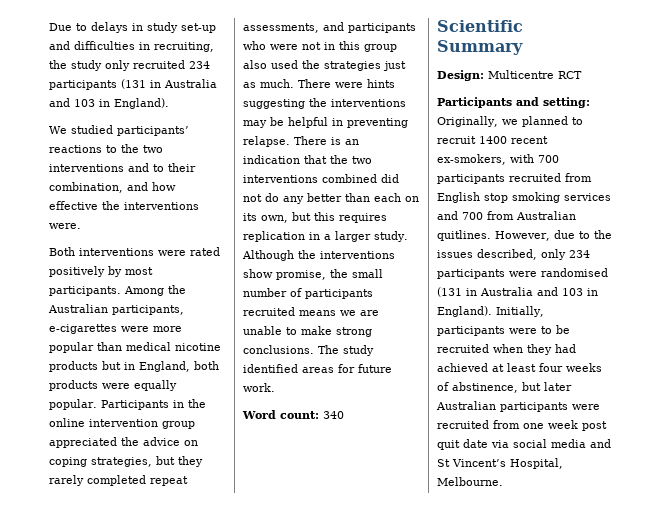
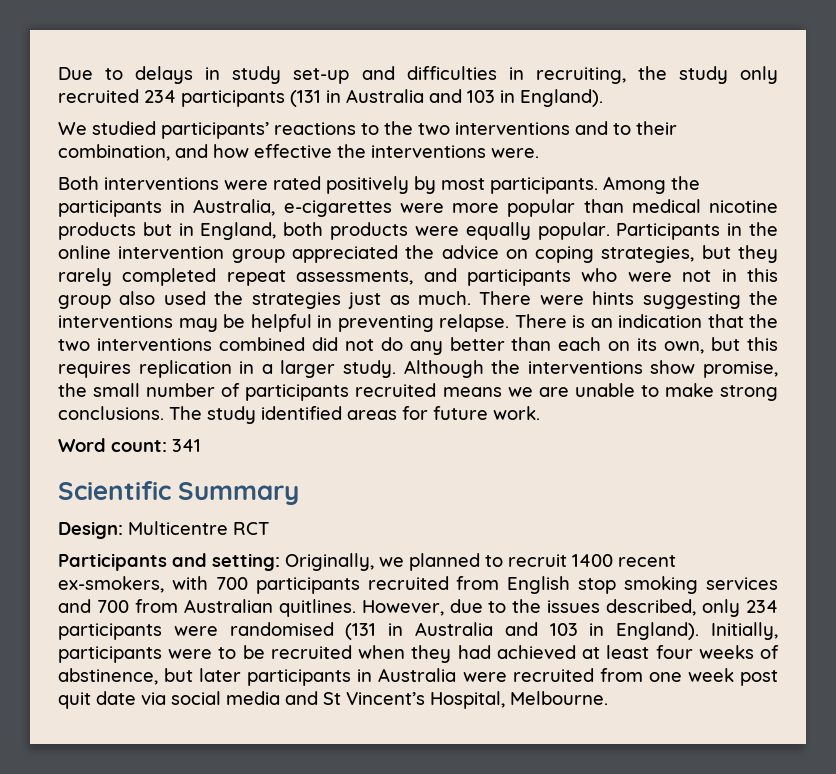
- Among the Australian participants, e-cigarettes were more popular than medical nicotine products but in England, both products were equally popular.
+ Among the participants in Australia, e-cigarettes were more popular than medical nicotine products but in England, both products were equally popular.
- Word count: 340
+ Word count: 341
- Initially, participants were to be recruited when they had achieved at least four weeks of abstinence, but later Australian participants were recruited from one week post quit date via social media and St Vincent’s Hospital, Melbourne.
+ Initially, participants were to be recruited when they had achieved at least four weeks of abstinence, but later participants in Australia were recruited from one week post quit date via social media and St Vincent’s Hospital, Melbourne.

